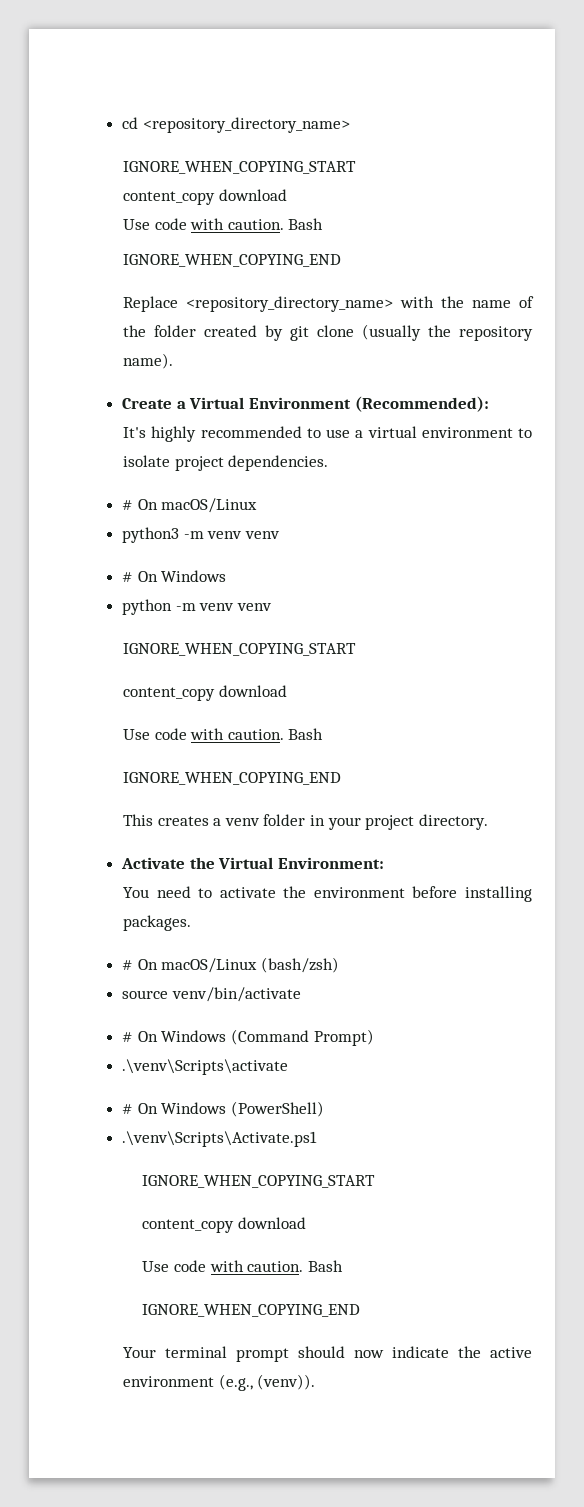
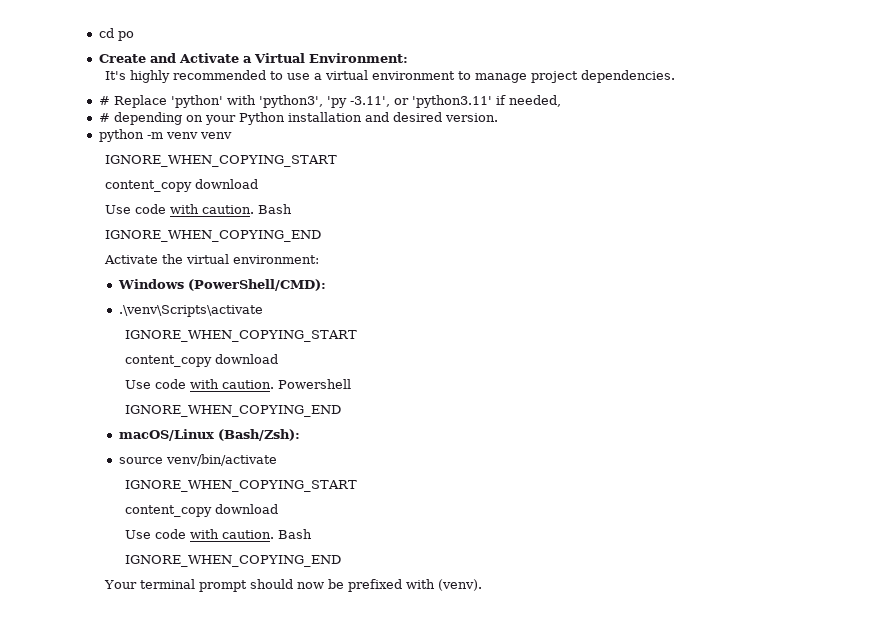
- cd <repository_directory_name>
- IGNORE_WHEN_COPYING_START
- content_copy download
- Use code with caution. Bash
- IGNORE_WHEN_COPYING_END
- Replace <repository_directory_name> with the name of the folder created by git clone (usually the repository name).
- Create a Virtual Environment (Recommended):
+ cd po
+ Create and Activate a Virtual Environment:
- It's highly recommended to use a virtual environment to isolate project dependencies.
- # On macOS/Linux
- python3 -m venv venv
- # On Windows
+ It's highly recommended to use a virtual environment to manage project dependencies.
+ # Replace 'python' with 'python3', 'py -3.11', or 'python3.11' if needed,
+ # depending on your Python installation and desired version.
- This creates a venv folder in your project directory.
- Activate the Virtual Environment:
- You need to activate the environment before installing packages.
- # On macOS/Linux (bash/zsh)
+ Activate the virtual environment:
+ Windows (PowerShell/CMD):
+ .\venv\Scripts\activate
+ IGNORE_WHEN_COPYING_START
+ content_copy download
+ Use code with caution. Powershell
+ IGNORE_WHEN_COPYING_END
+ macOS/Linux (Bash/Zsh):
  source venv/bin/activate
- # On Windows (Command Prompt)
- .\venv\Scripts\activate
- # On Windows (PowerShell)
- .\venv\Scripts\Activate.ps1
- Your terminal prompt should now indicate the active environment (e.g., (venv)).
+ Your terminal prompt should now be prefixed with (venv).

